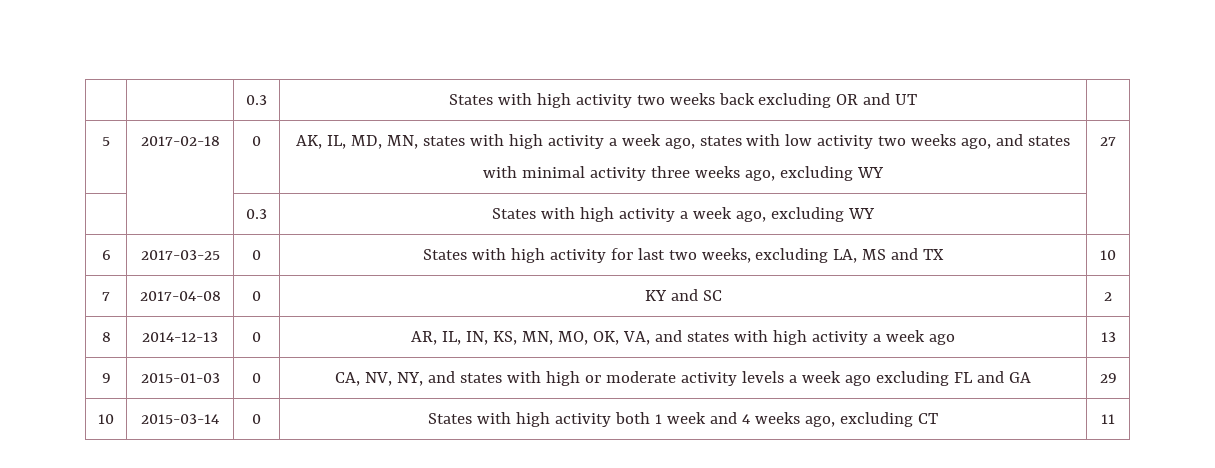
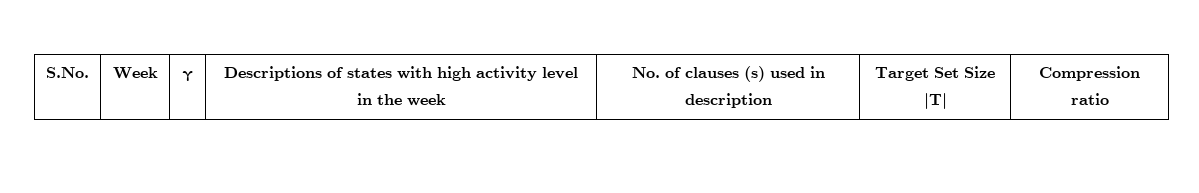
- | | 0.3 | States with high activity two weeks back excluding OR and UT |
- 5 | 2017-02-18 | 0 | AK, IL, MD, MN, states with high activity a week ago, states with low activity two weeks ago, and states with minimal activity three weeks ago, excluding WY | 27
- | | 0.3 | States with high activity a week ago, excluding WY |
- 6 | 2017-03-25 | 0 | States with high activity for last two weeks, excluding LA, MS and TX | 10
- 7 | 2017-04-08 | 0 | KY and SC | 2
- 8 | 2014-12-13 | 0 | AR, IL, IN, KS, MN, MO, OK, VA, and states with high activity a week ago | 13
- 9 | 2015-01-03 | 0 | CA, NV, NY, and states with high or moderate activity levels a week ago excluding FL and GA | 29
- 10 | 2015-03-14 | 0 | States with high activity both 1 week and 4 weeks ago, excluding CT | 11
+ S.No. | Week | γ | Descriptions of states with high activity level in the week | No. of clauses (s) used in description | Target Set Size |T| | Compression ratio

